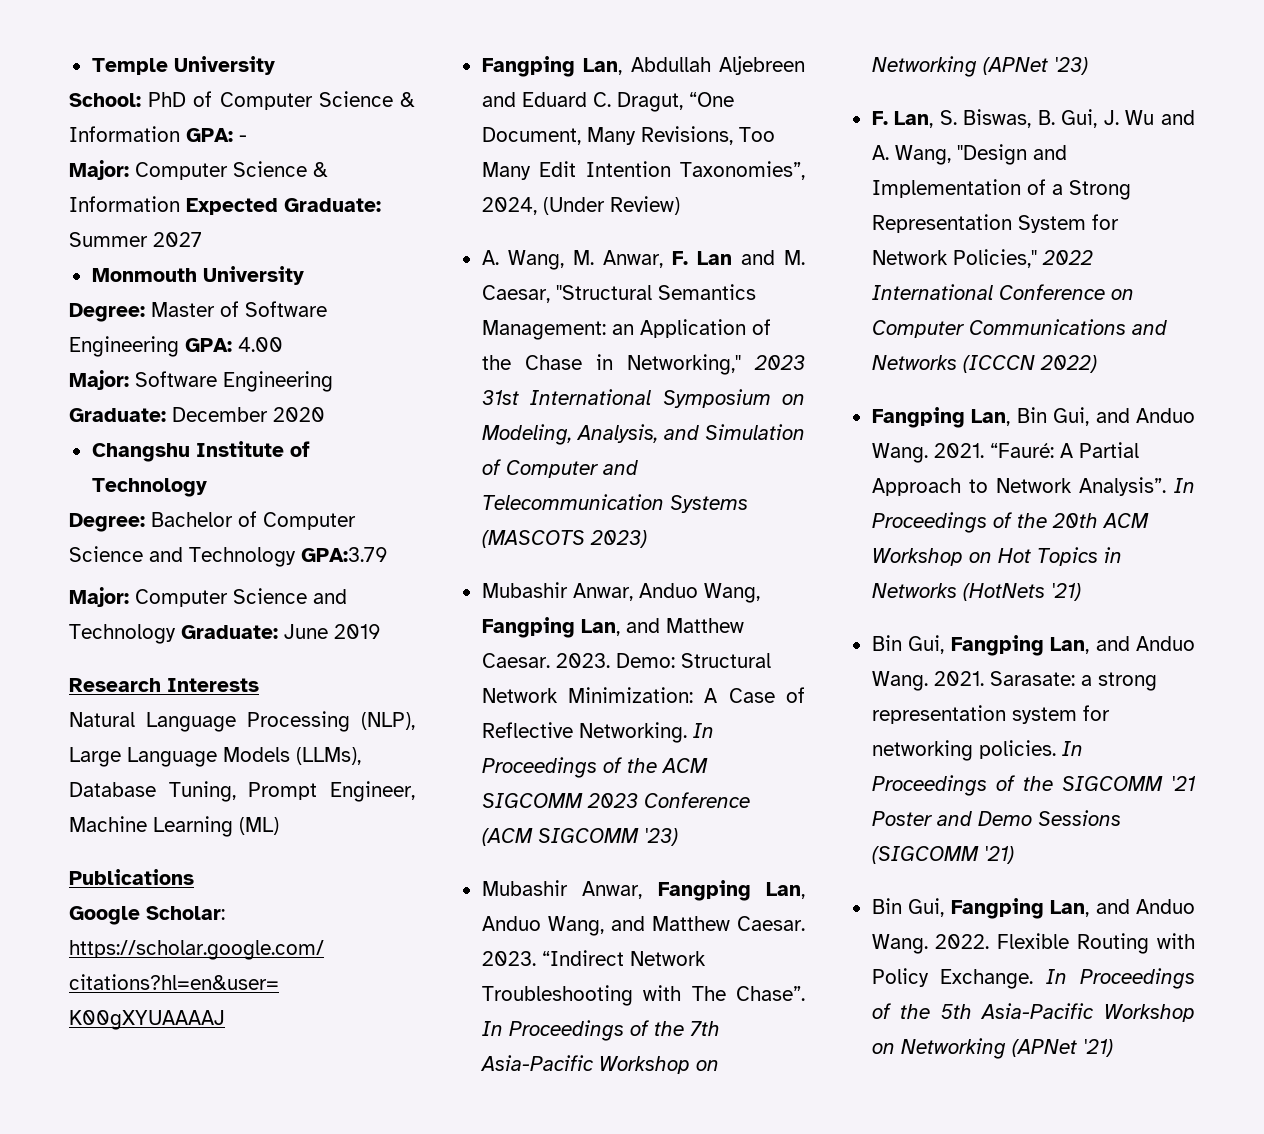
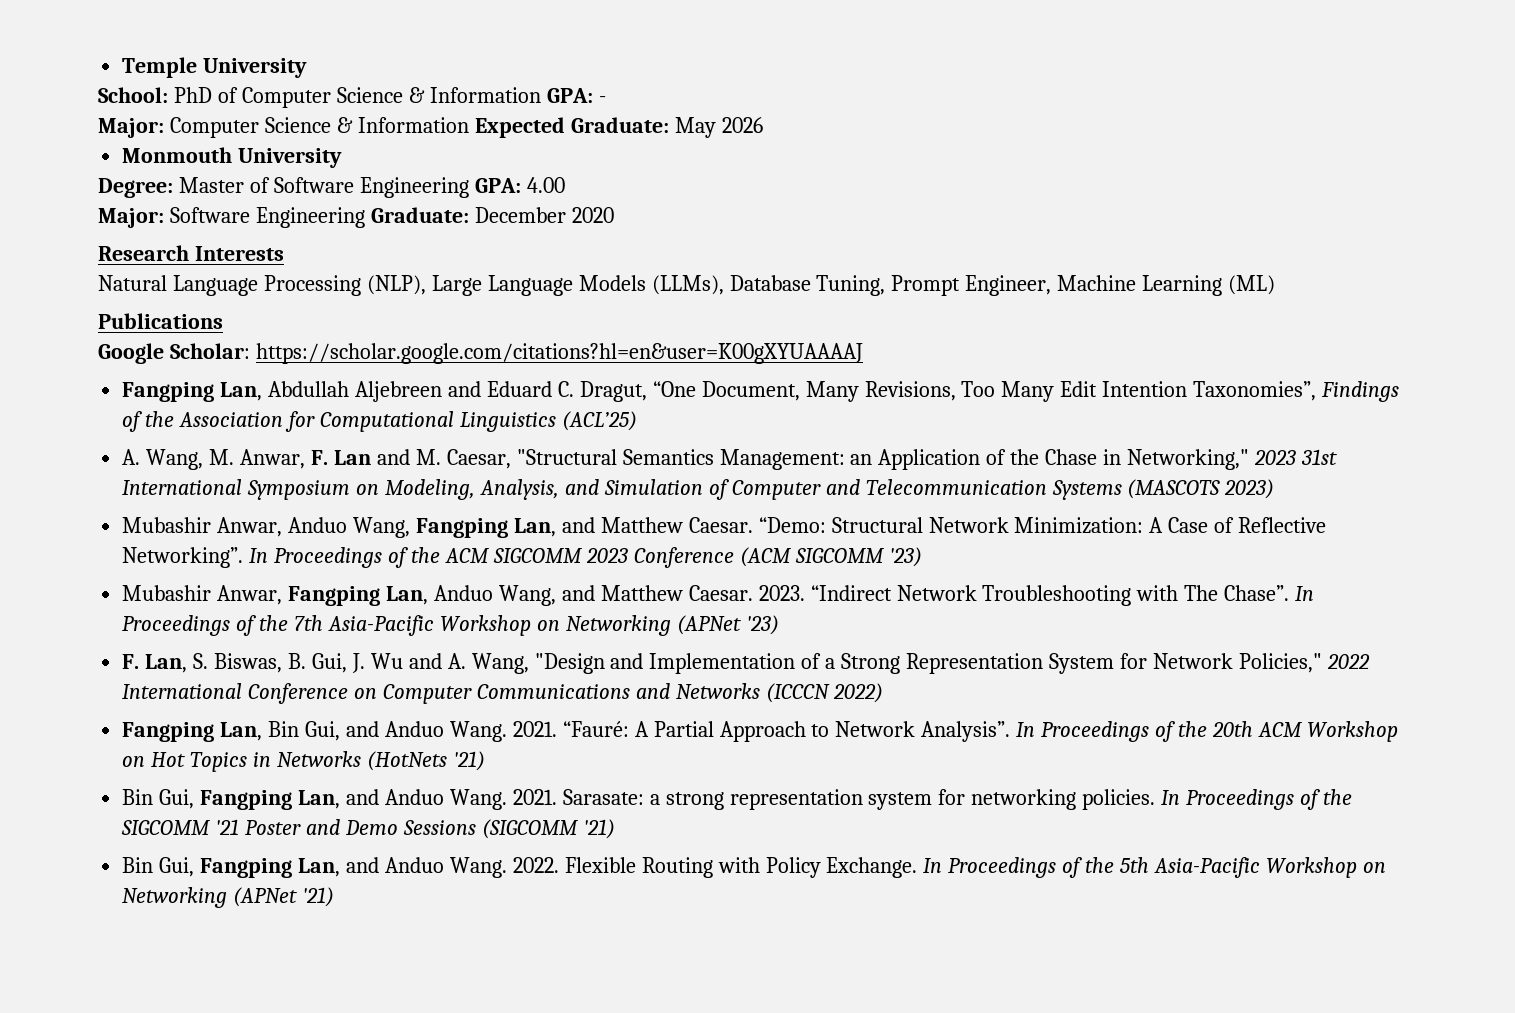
- Major: Computer Science & Information Expected Graduate: Summer 2027
+ Major: Computer Science & Information Expected Graduate: May 2026
- Changshu Institute of Technology
- Degree: Bachelor of Computer Science and Technology GPA:3.79
- Major: Computer Science and Technology Graduate: June 2019
- Fangping Lan, Abdullah Aljebreen and Eduard C. Dragut, “One Document, Many Revisions, Too Many Edit Intention Taxonomies”, 2024, (Under Review)
+ Fangping Lan, Abdullah Aljebreen and Eduard C. Dragut, “One Document, Many Revisions, Too Many Edit Intention Taxonomies”, Findings of the Association for Computational Linguistics (ACL’25)
- 2023. Demo: Structural Network Minimization: A Case of Reflective Networking.
+ “Demo: Structural Network Minimization: A Case of Reflective Networking”.

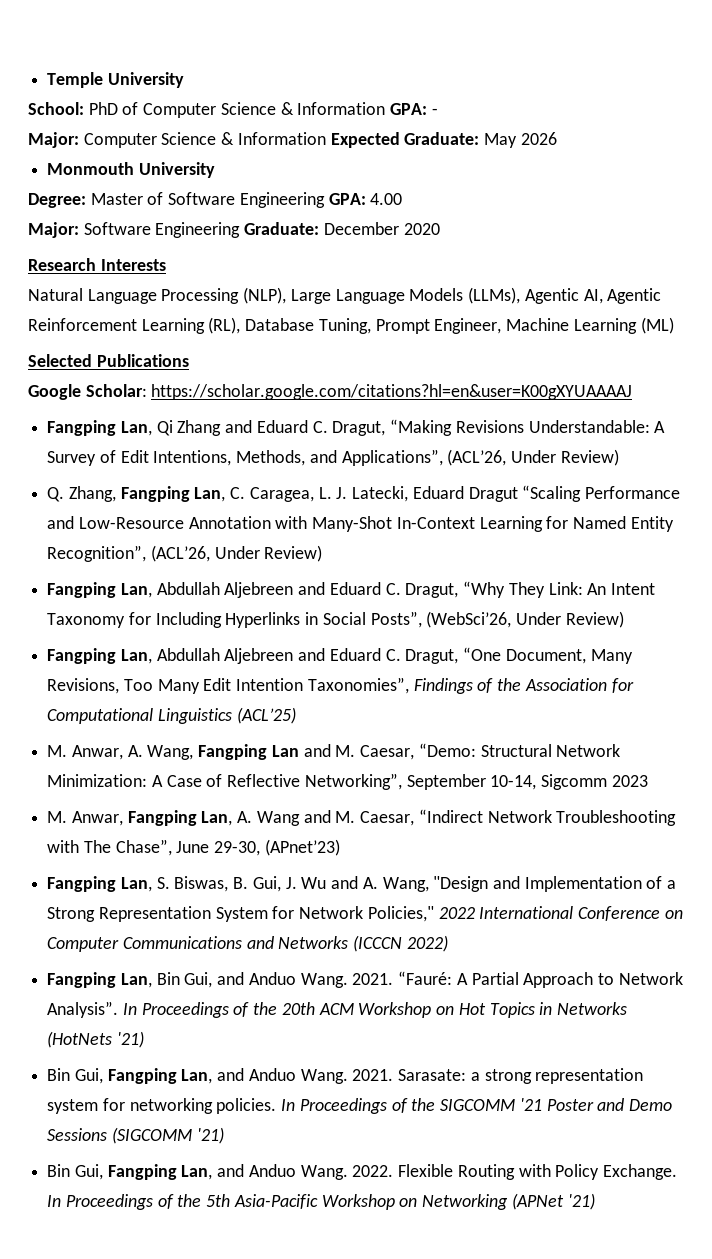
- Natural Language Processing (NLP), Large Language Models (LLMs), Database Tuning, Prompt Engineer, Machine Learning (ML)
+ Natural Language Processing (NLP), Large Language Models (LLMs), Agentic AI, Agentic Reinforcement Learning (RL), Database Tuning, Prompt Engineer, Machine Learning (ML)
- Publications
+ Selected Publications
+ Fangping Lan, Qi Zhang and Eduard C. Dragut, “Making Revisions Understandable: A Survey of Edit Intentions, Methods, and Applications”, (ACL’26, Under Review)
+ Q. Zhang, Fangping Lan, C. Caragea, L. J. Latecki, Eduard Dragut “Scaling Performance and Low-Resource Annotation with Many-Shot In-Context Learning for Named Entity Recognition”, (ACL’26, Under Review)
+ Fangping Lan, Abdullah Aljebreen and Eduard C. Dragut, “Why They Link: An Intent Taxonomy for Including Hyperlinks in Social Posts”, (WebSci’26, Under Review)
- A. Wang, M. Anwar, F. Lan and M. Caesar, "Structural Semantics Management: an Application of the Chase in Networking," 2023 31st International Symposium on Modeling, Analysis, and Simulation of Computer and Telecommunication Systems (MASCOTS 2023)
- Mubashir Anwar, Anduo Wang, Fangping Lan, and Matthew Caesar. “Demo: Structural Network Minimization: A Case of Reflective Networking”. In Proceedings of the ACM SIGCOMM 2023 Conference (ACM SIGCOMM '23)
- Mubashir Anwar, Fangping Lan, Anduo Wang, and Matthew Caesar. 2023. “Indirect Network Troubleshooting with The Chase”. In Proceedings of the 7th Asia-Pacific Workshop on Networking (APNet '23)
- F. Lan, S. Biswas, B. Gui, J. Wu and A. Wang, "Design and Implementation of a Strong Representation System for Network Policies," 2022 International Conference on Computer Communications and Networks (ICCCN 2022)
+ M. Anwar, A. Wang, Fangping Lan and M. Caesar, “Demo: Structural Network Minimization: A Case of Reflective Networking”, September 10-14, Sigcomm 2023
+ M. Anwar, Fangping Lan, A. Wang and M. Caesar, “Indirect Network Troubleshooting with The Chase”, June 29-30, (APnet’23)
+ Fangping Lan, S. Biswas, B. Gui, J. Wu and A. Wang, "Design and Implementation of a Strong Representation System for Network Policies," 2022 International Conference on Computer Communications and Networks (ICCCN 2022)

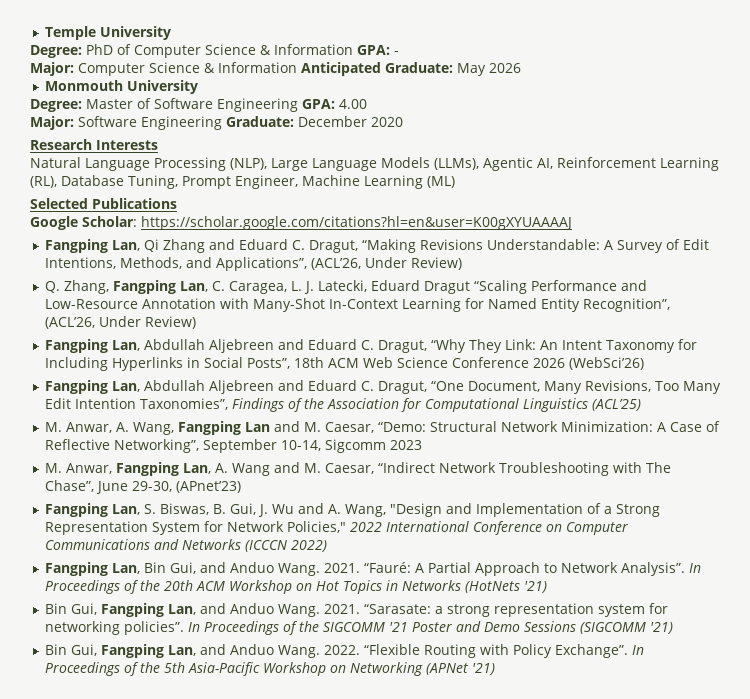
- School: PhD of Computer Science & Information GPA: -
+ Degree: PhD of Computer Science & Information GPA: -
- Major: Computer Science & Information Expected Graduate: May 2026
+ Major: Computer Science & Information Anticipated Graduate: May 2026
- Natural Language Processing (NLP), Large Language Models (LLMs), Agentic AI, Agentic Reinforcement Learning (RL), Database Tuning, Prompt Engineer, Machine Learning (ML)
+ Natural Language Processing (NLP), Large Language Models (LLMs), Agentic AI, Reinforcement Learning (RL), Database Tuning, Prompt Engineer, Machine Learning (ML)
- Fangping Lan, Abdullah Aljebreen and Eduard C. Dragut, “Why They Link: An Intent Taxonomy for Including Hyperlinks in Social Posts”, (WebSci’26, Under Review)
+ Fangping Lan, Abdullah Aljebreen and Eduard C. Dragut, “Why They Link: An Intent Taxonomy for Including Hyperlinks in Social Posts”, 18th ACM Web Science Conference 2026 (WebSci’26)
- Sarasate: a strong representation system for networking policies.
+ “Sarasate: a strong representation system for networking policies”.
- Flexible Routing with Policy Exchange.
+ “Flexible Routing with Policy Exchange”.

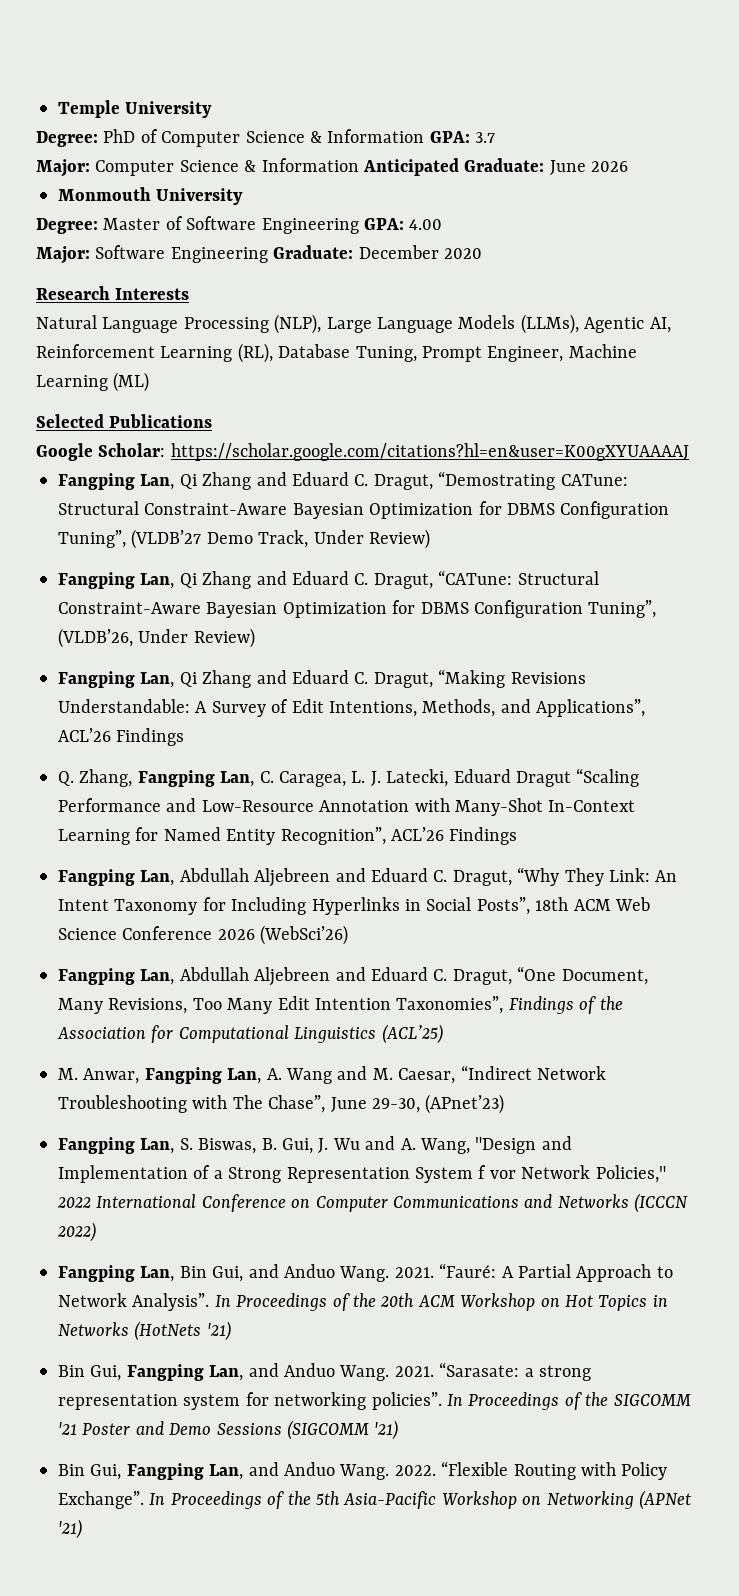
- Degree: PhD of Computer Science & Information GPA: -
+ Degree: PhD of Computer Science & Information GPA: 3.7
- Major: Computer Science & Information Anticipated Graduate: May 2026
+ Major: Computer Science & Information Anticipated Graduate: June 2026
+ Fangping Lan, Qi Zhang and Eduard C. Dragut, “Demostrating CATune: Structural Constraint-Aware Bayesian Optimization for DBMS Configuration Tuning”, (VLDB’27 Demo Track, Under Review)
+ Fangping Lan, Qi Zhang and Eduard C. Dragut, “CATune: Structural Constraint-Aware Bayesian Optimization for DBMS Configuration Tuning”, (VLDB’26, Under Review)
- Fangping Lan, Qi Zhang and Eduard C. Dragut, “Making Revisions Understandable: A Survey of Edit Intentions, Methods, and Applications”, (ACL’26, Under Review)
+ Fangping Lan, Qi Zhang and Eduard C. Dragut, “Making Revisions Understandable: A Survey of Edit Intentions, Methods, and Applications”, ACL’26 Findings
- Q. Zhang, Fangping Lan, C. Caragea, L. J. Latecki, Eduard Dragut “Scaling Performance and Low-Resource Annotation with Many-Shot In-Context Learning for Named Entity Recognition”, (ACL’26, Under Review)
+ Q. Zhang, Fangping Lan, C. Caragea, L. J. Latecki, Eduard Dragut “Scaling Performance and Low-Resource Annotation with Many-Shot In-Context Learning for Named Entity Recognition”, ACL’26 Findings
- M. Anwar, A. Wang, Fangping Lan and M. Caesar, “Demo: Structural Network Minimization: A Case of Reflective Networking”, September 10-14, Sigcomm 2023
- Fangping Lan, S. Biswas, B. Gui, J. Wu and A. Wang, "Design and Implementation of a Strong Representation System for Network Policies," 2022 International Conference on Computer Communications and Networks (ICCCN 2022)
+ Fangping Lan, S. Biswas, B. Gui, J. Wu and A. Wang, "Design and Implementation of a Strong Representation System f vor Network Policies," 2022 International Conference on Computer Communications and Networks (ICCCN 2022)

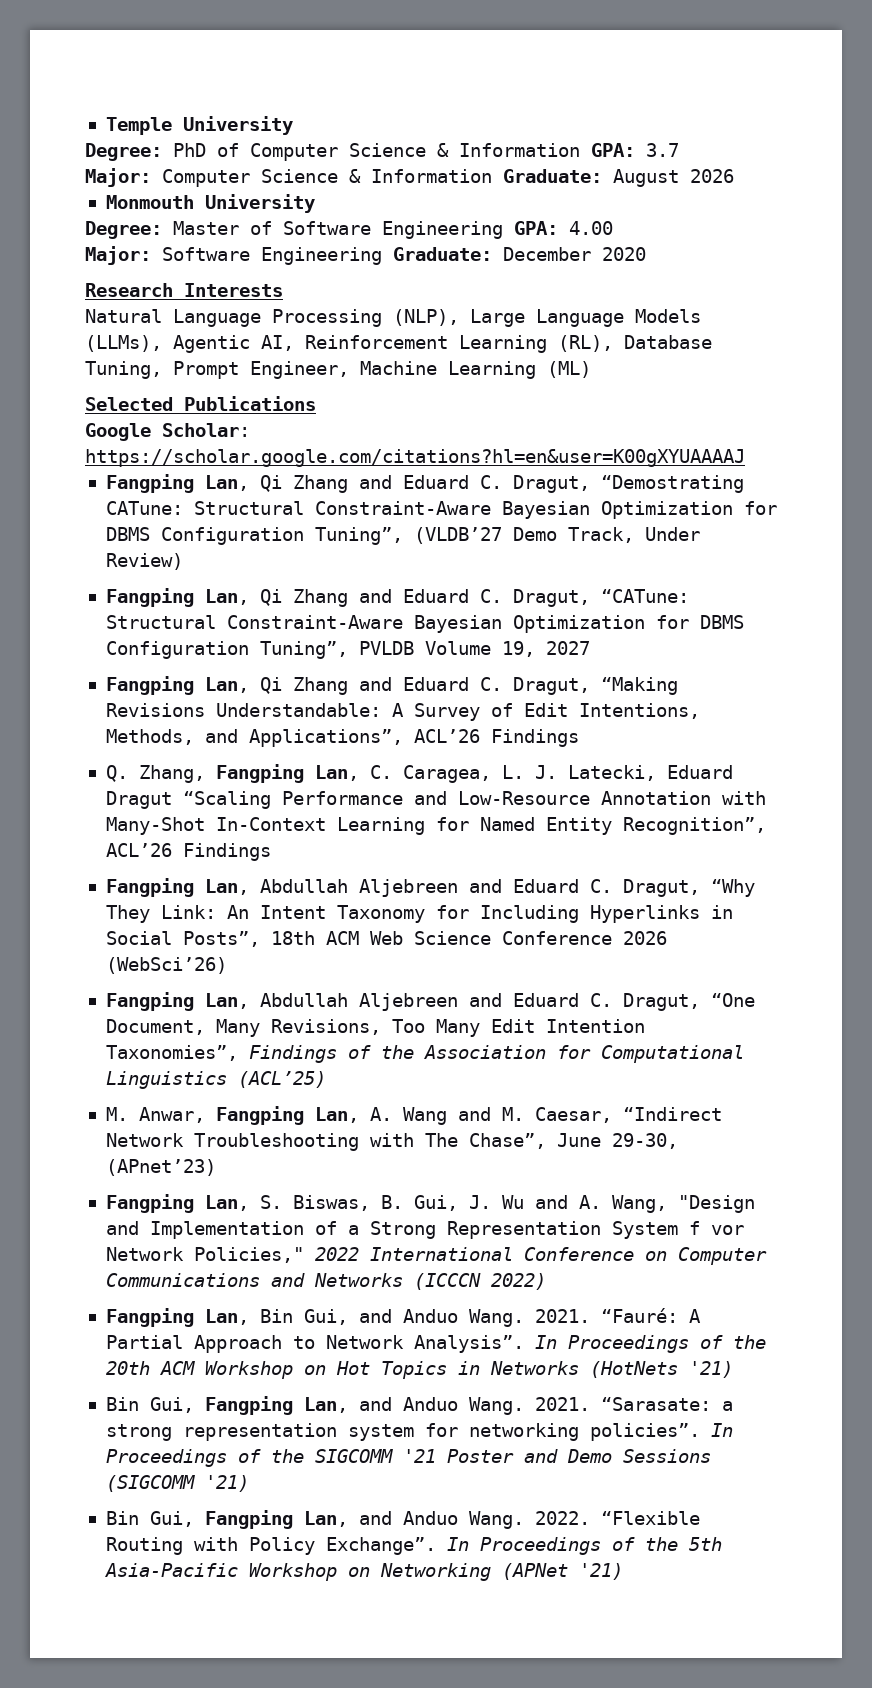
- Major: Computer Science & Information Anticipated Graduate: June 2026
+ Major: Computer Science & Information Graduate: August 2026
- Fangping Lan, Qi Zhang and Eduard C. Dragut, “CATune: Structural Constraint-Aware Bayesian Optimization for DBMS Configuration Tuning”, (VLDB’26, Under Review)
+ Fangping Lan, Qi Zhang and Eduard C. Dragut, “CATune: Structural Constraint-Aware Bayesian Optimization for DBMS Configuration Tuning”, PVLDB Volume 19, 2027

